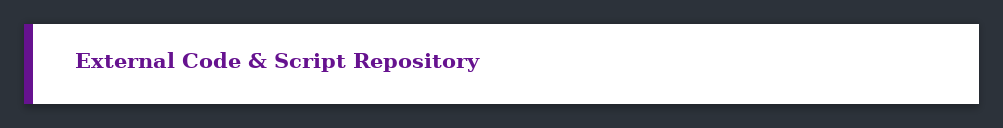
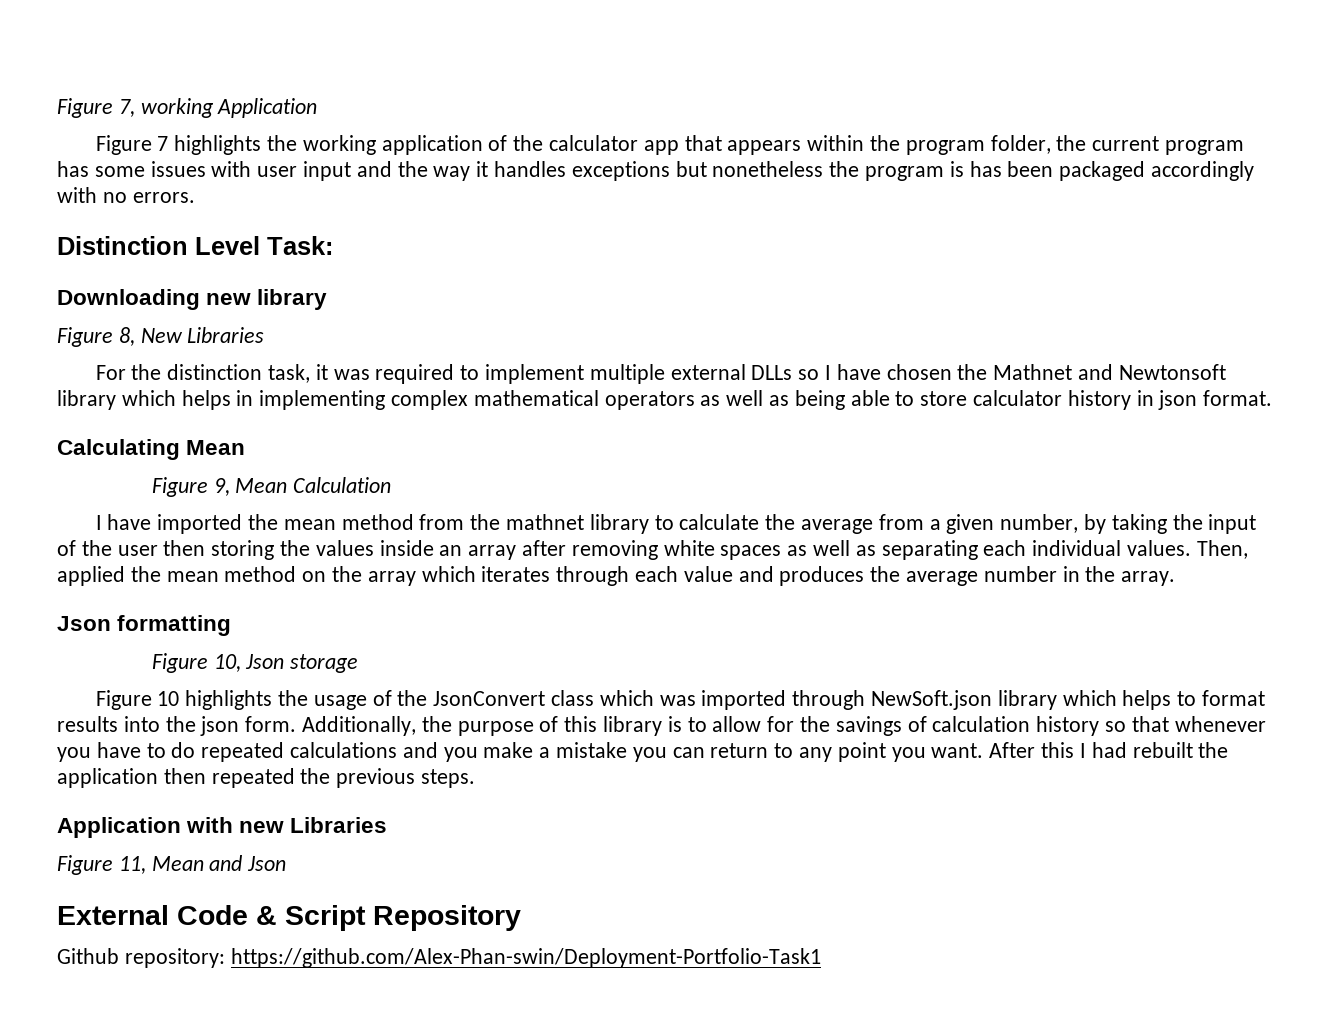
+ Figure 7, working Application
+ Figure 7 highlights the working application of the calculator app that appears within the program folder, the current program has some issues with user input and the way it handles exceptions but nonetheless the program is has been packaged accordingly with no errors.
+ Distinction Level Task:
+ Downloading new library
+ Figure 8, New Libraries
+ For the distinction task, it was required to implement multiple external DLLs so I have chosen the Mathnet and Newtonsoft library which helps in implementing complex mathematical operators as well as being able to store calculator history in json format.
+ Calculating Mean
+ Figure 9, Mean Calculation
+ I have imported the mean method from the mathnet library to calculate the average from a given number, by taking the input of the user then storing the values inside an array after removing white spaces as well as separating each individual values. Then, applied the mean method on the array which iterates through each value and produces the average number in the array.
+ Json formatting
+ Figure 10, Json storage
+ Figure 10 highlights the usage of the JsonConvert class which was imported through NewSoft.json library which helps to format results into the json form. Additionally, the purpose of this library is to allow for the savings of calculation history so that whenever you have to do repeated calculations and you make a mistake you can return to any point you want. After this I had rebuilt the application then repeated the previous steps.
+ Application with new Libraries
+ Figure 11, Mean and Json
+ Github repository: https://github.com/Alex-Phan-swin/Deployment-Portfolio-Task1

